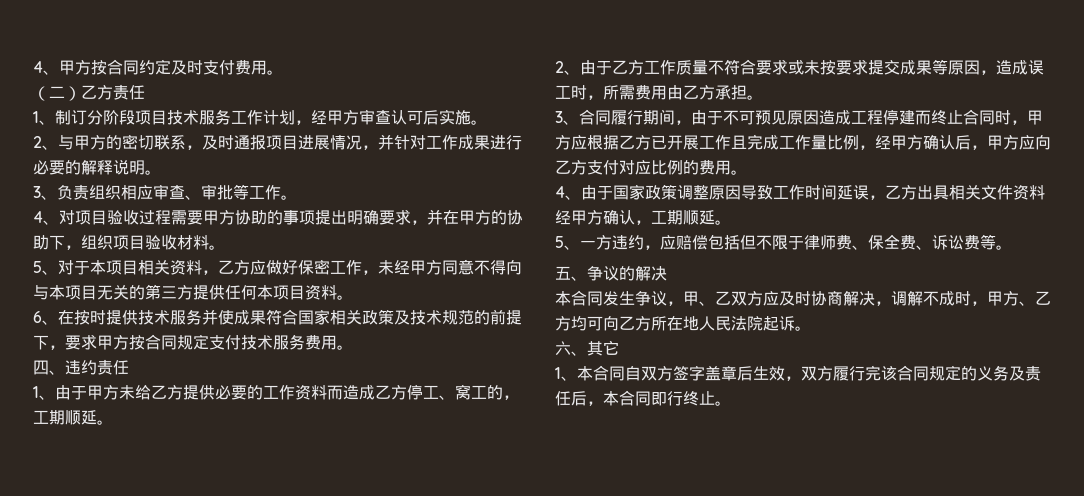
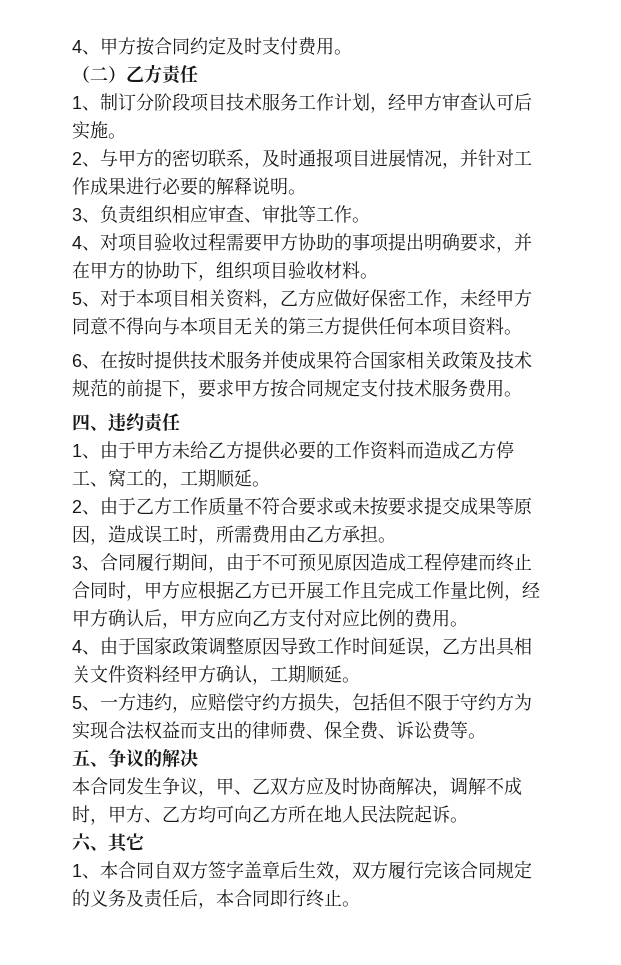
- 5、一方违约，应赔偿包括但不限于律师费、保全费、诉讼费等。
+ 5、一方违约，应赔偿守约方损失，包括但不限于守约方为实现合法权益而支出的律师费、保全费、诉讼费等。

